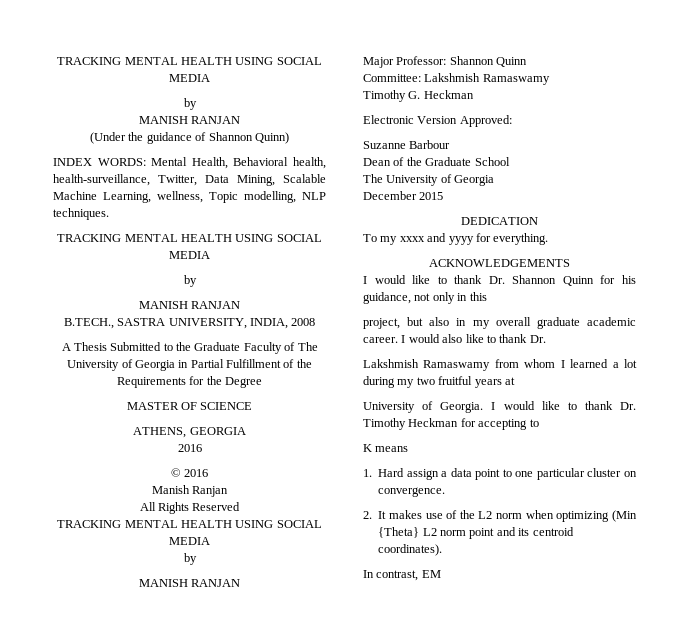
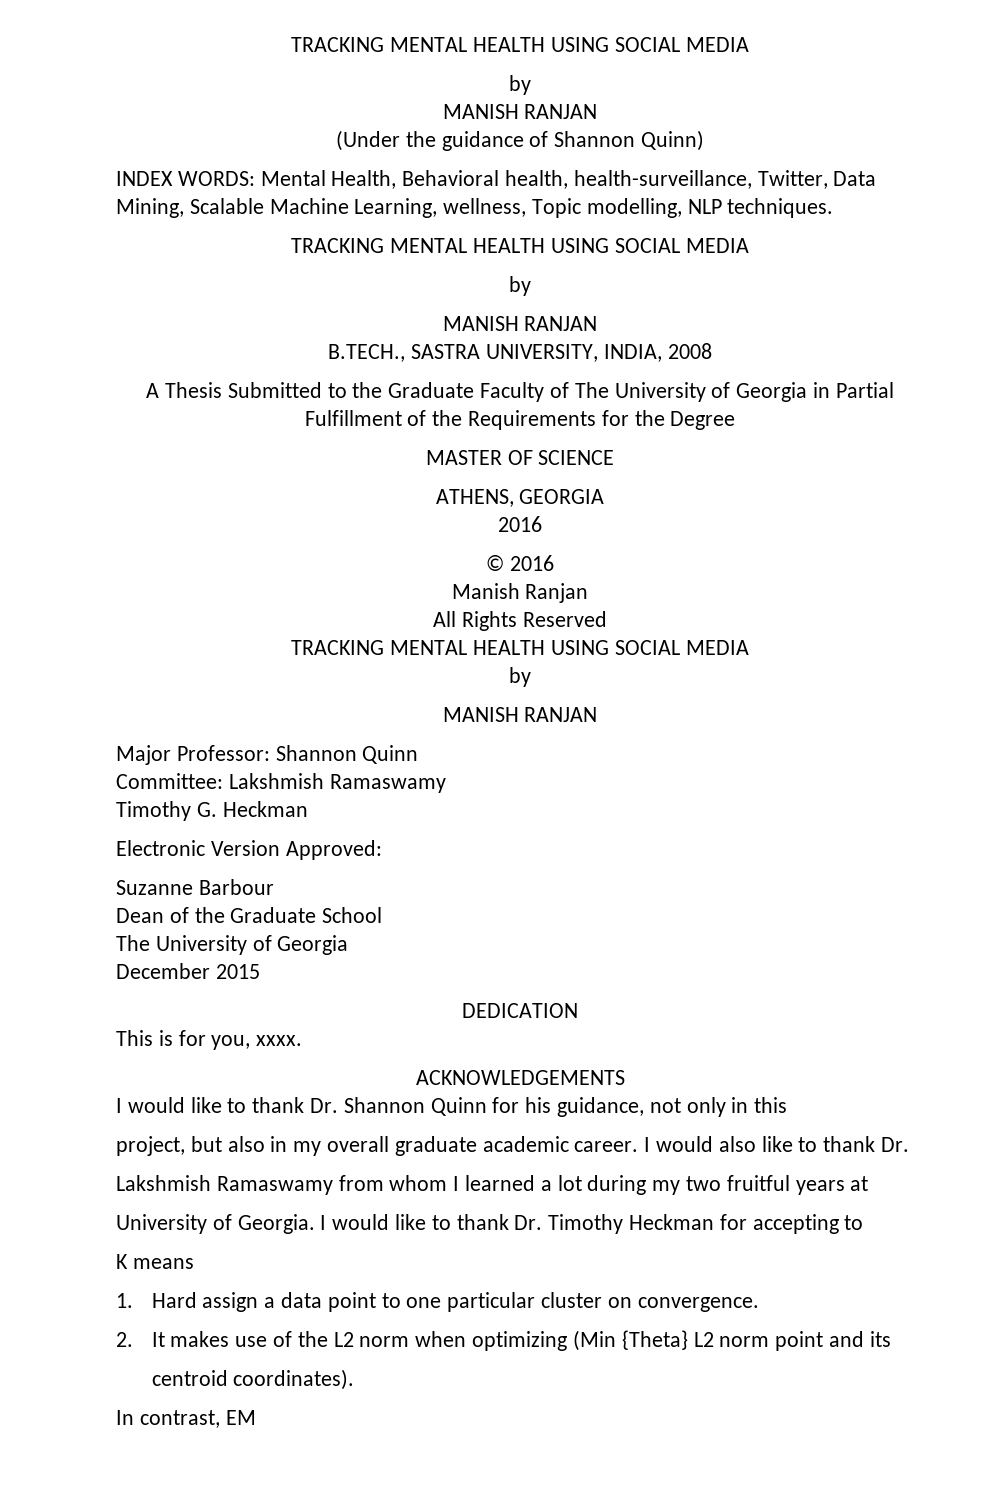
- To my xxxx and yyyy for everything.
+ This is for you, xxxx.
- 2. It makes use of the L2 norm when optimizing (Min {Theta} L2 norm point and its centroid coordinates).
+ 2. It makes use of the L2 norm when optimizing (Min {Theta} L2 norm point and its
+ centroid coordinates).

